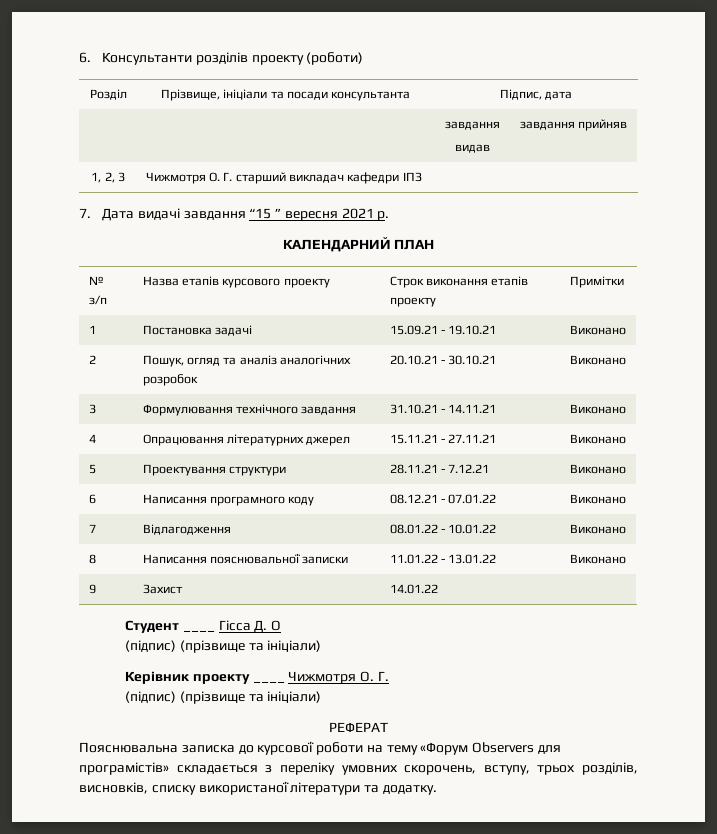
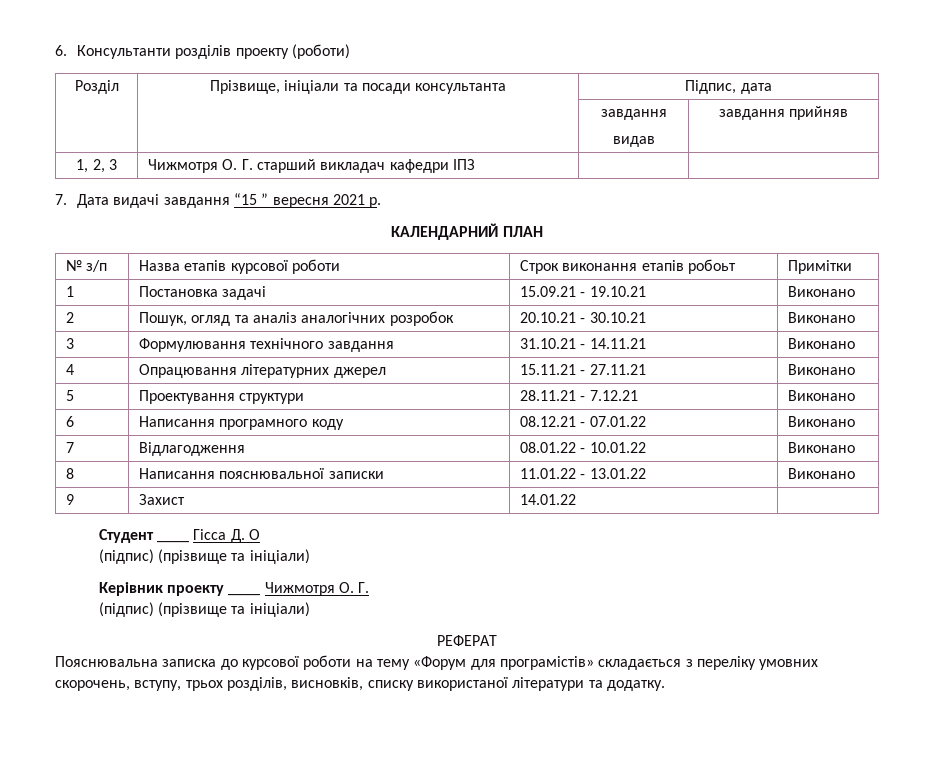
- № з/п | Назва етапів курсового проекту | Строк виконання етапів проекту | Примітки
+ № з/п | Назва етапів курсової роботи | Строк виконання етапів робоьт | Примітки
- Пояснювальна записка до курсової роботи на тему «Форум Observers для програмістів» складається з переліку умовних скорочень, вступу, трьох розділів, висновків, списку використаної літератури та додатку.
+ Пояснювальна записка до курсової роботи на тему «Форум для програмістів» складається з переліку умовних скорочень, вступу, трьох розділів, висновків, списку використаної літератури та додатку.

